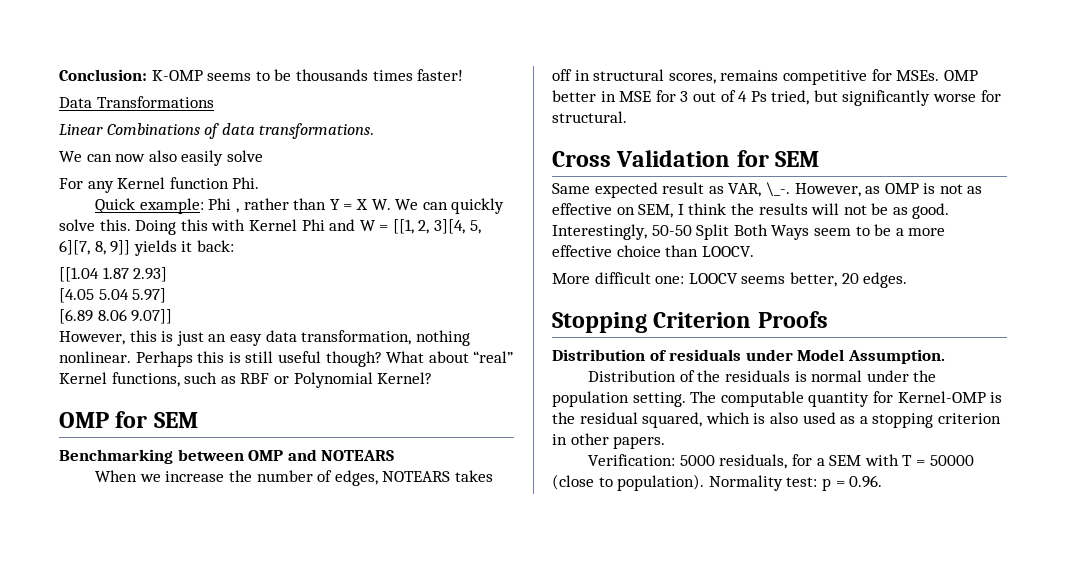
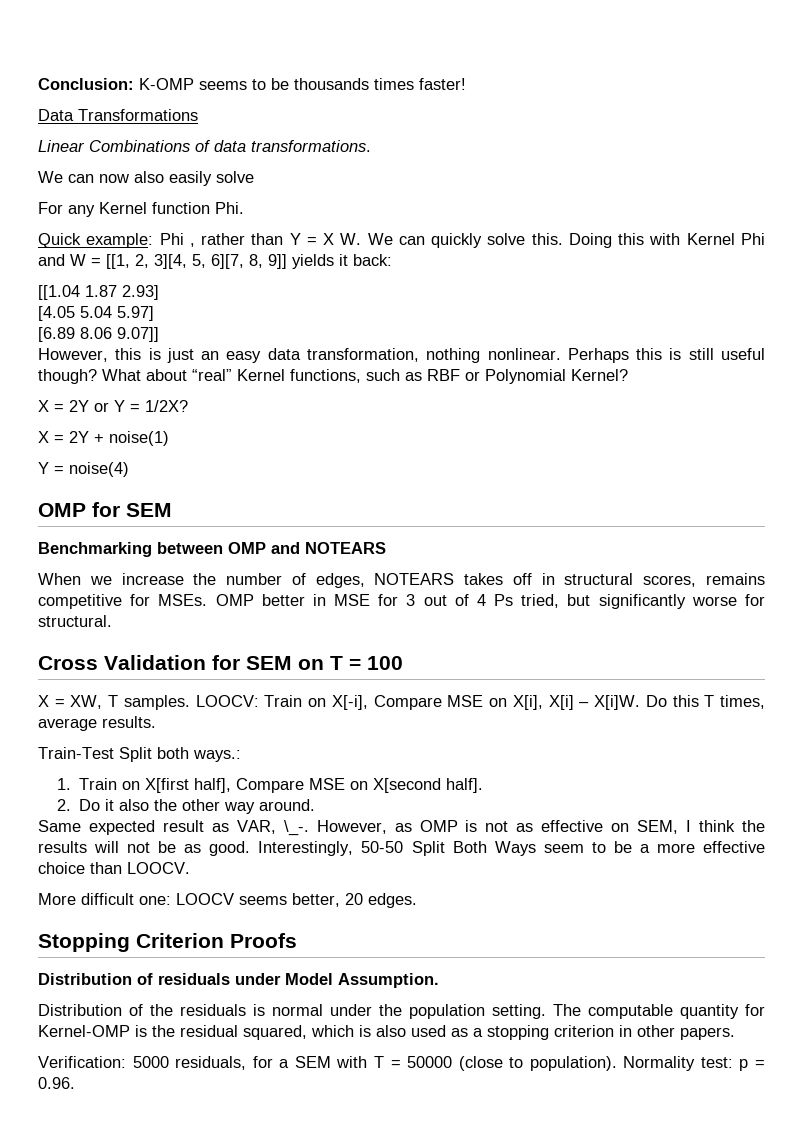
+ X = 2Y or Y = 1/2X?
+ X = 2Y + noise(1)
+ Y = noise(4)
- Cross Validation for SEM
+ Cross Validation for SEM on T = 100
+ X = XW, T samples. LOOCV: Train on X[-i], Compare MSE on X[i], X[i] – X[i]W. Do this T times, average results.
+ Train-Test Split both ways.:
+ 1. Train on X[first half], Compare MSE on X[second half].
+ 2. Do it also the other way around.

